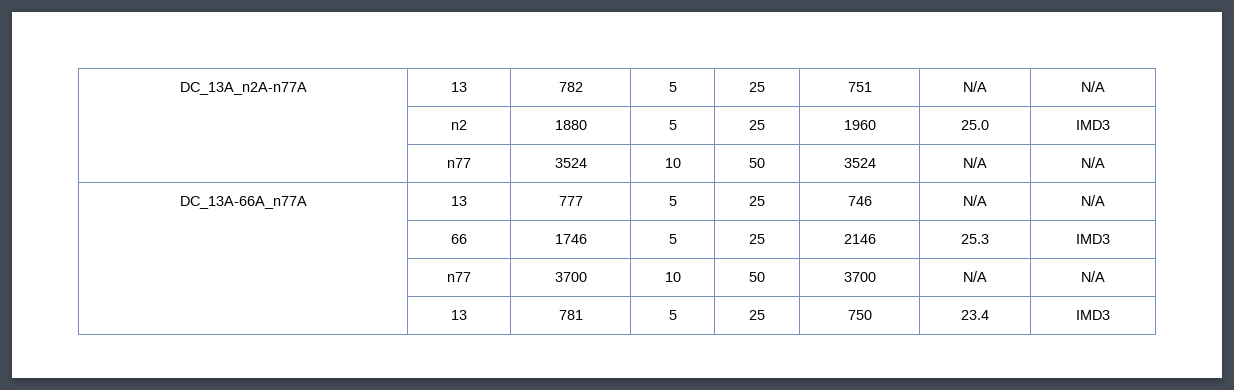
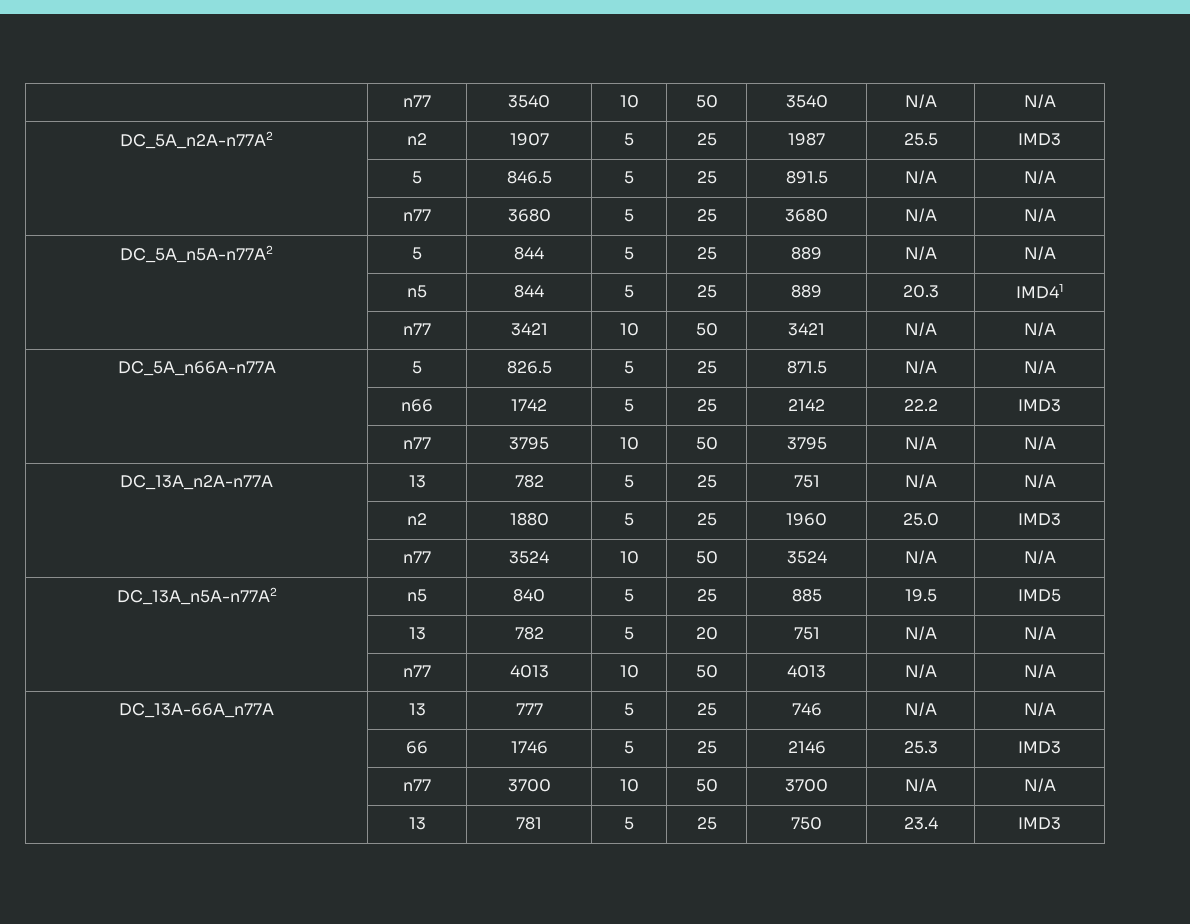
+ | n77 | 3540 | 10 | 50 | 3540 | N/A | N/A
+ DC_5A_n2A-n77A2 | n2 | 1907 | 5 | 25 | 1987 | 25.5 | IMD3
+ | 5 | 846.5 | 5 | 25 | 891.5 | N/A | N/A
+ | n77 | 3680 | 5 | 25 | 3680 | N/A | N/A
+ DC_5A_n5A-n77A2 | 5 | 844 | 5 | 25 | 889 | N/A | N/A
+ | n5 | 844 | 5 | 25 | 889 | 20.3 | IMD41
+ | n77 | 3421 | 10 | 50 | 3421 | N/A | N/A
+ DC_5A_n66A-n77A | 5 | 826.5 | 5 | 25 | 871.5 | N/A | N/A
+ | n66 | 1742 | 5 | 25 | 2142 | 22.2 | IMD3
+ | n77 | 3795 | 10 | 50 | 3795 | N/A | N/A
+ DC_13A_n5A-n77A2 | n5 | 840 | 5 | 25 | 885 | 19.5 | IMD5
+ | 13 | 782 | 5 | 20 | 751 | N/A | N/A
+ | n77 | 4013 | 10 | 50 | 4013 | N/A | N/A

